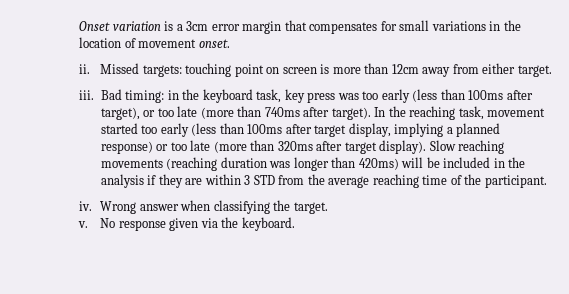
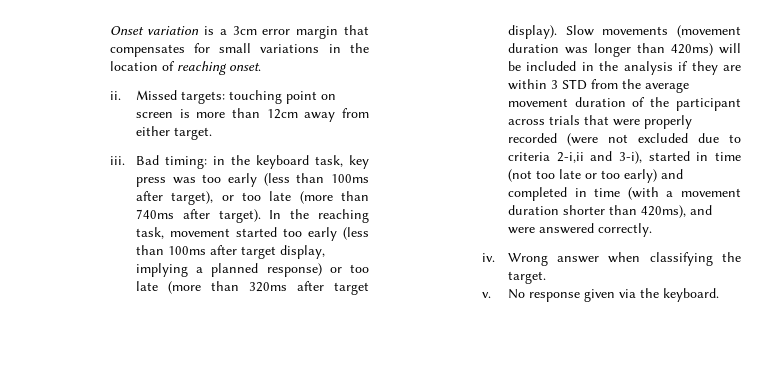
- Onset variation is a 3cm error margin that compensates for small variations in the location of movement onset.
+ Onset variation is a 3cm error margin that compensates for small variations in the location of reaching onset.
- Slow reaching movements (reaching duration was longer than 420ms) will be included in the analysis if they are within 3 STD from the average reaching time of the participant.
+ Slow movements (movement duration was longer than 420ms) will be included in the analysis if they are within 3 STD from the average movement duration of the participant across trials that were properly recorded (were not excluded due to criteria 2-i,ii and 3-i), started in time (not too late or too early) and completed in time (with a movement duration shorter than 420ms), and were answered correctly.

